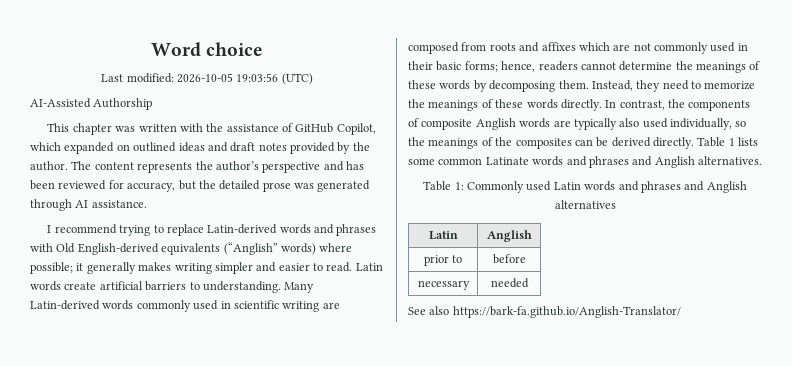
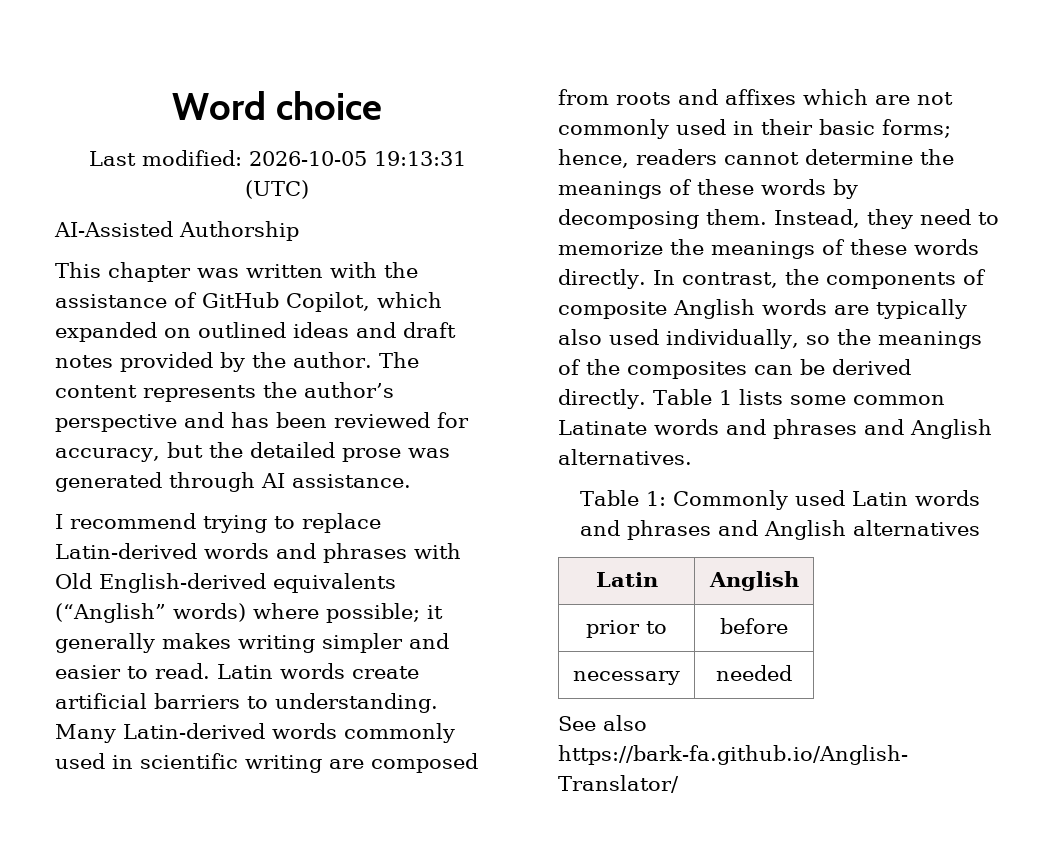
- Last modified: 2026-10-05 19:03:56 (UTC)
+ Last modified: 2026-10-05 19:13:31 (UTC)

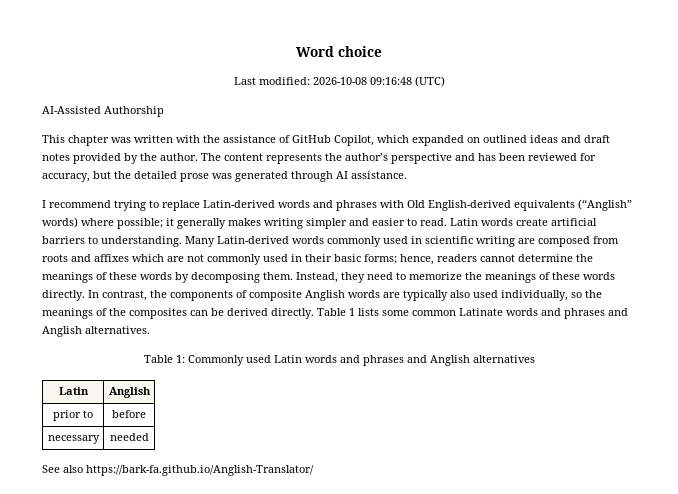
- Last modified: 2026-10-05 19:13:31 (UTC)
+ Last modified: 2026-10-08 09:16:48 (UTC)

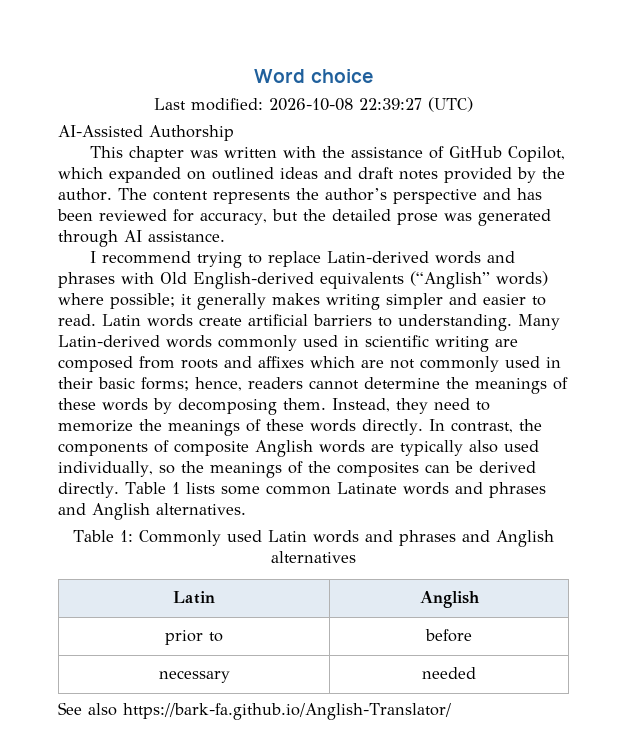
- Last modified: 2026-10-08 09:16:48 (UTC)
+ Last modified: 2026-10-08 22:39:27 (UTC)

